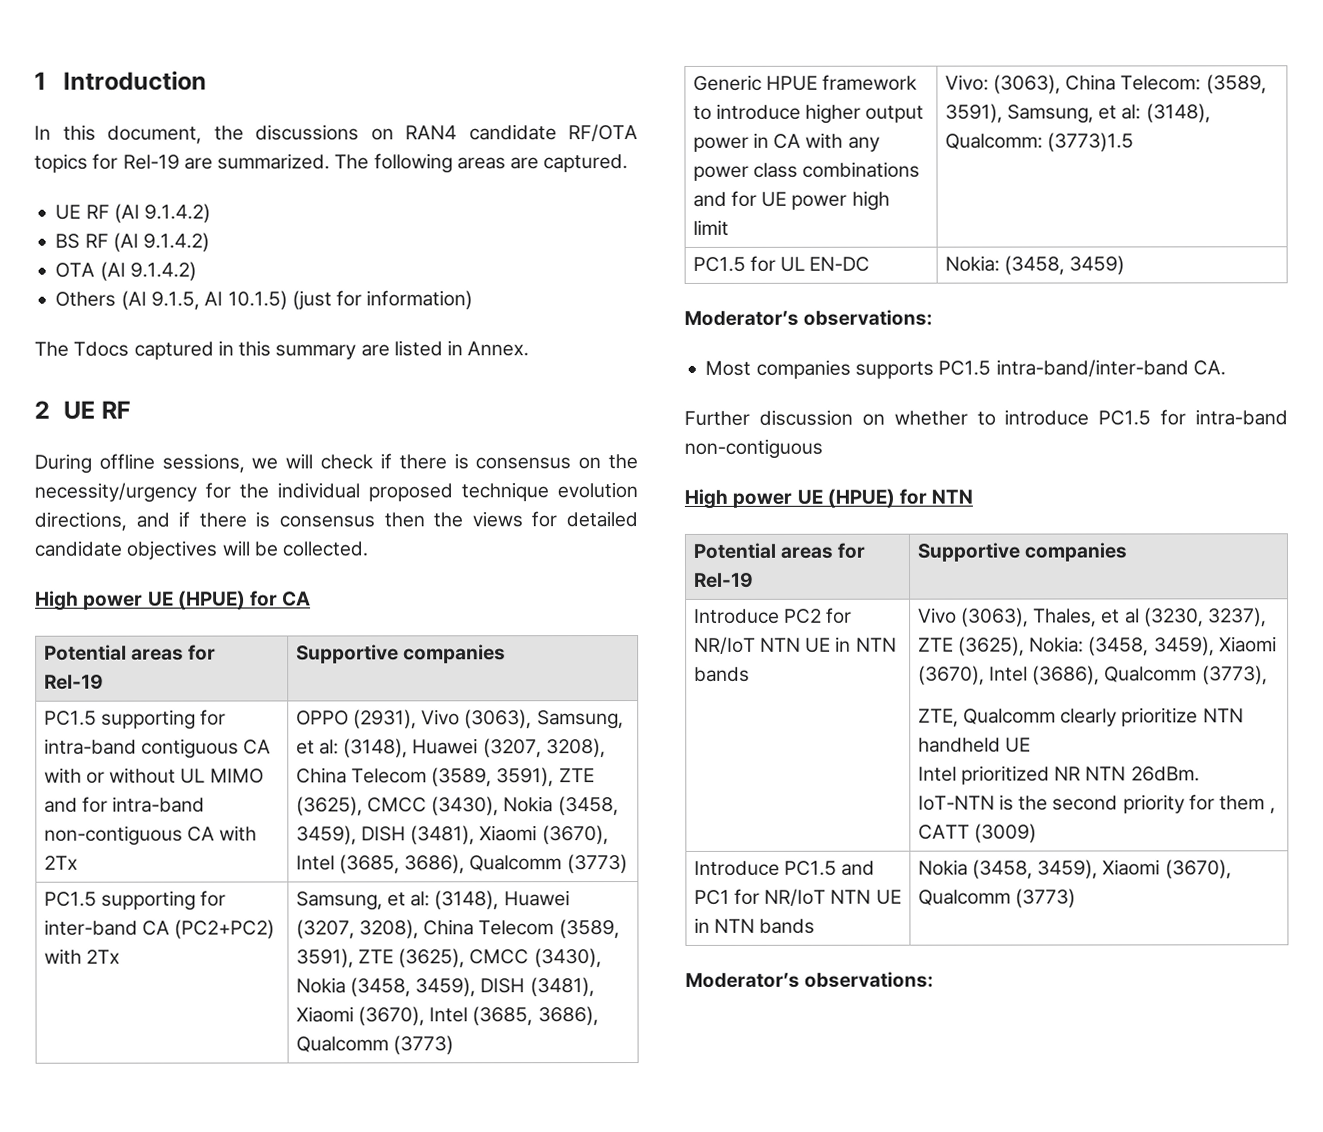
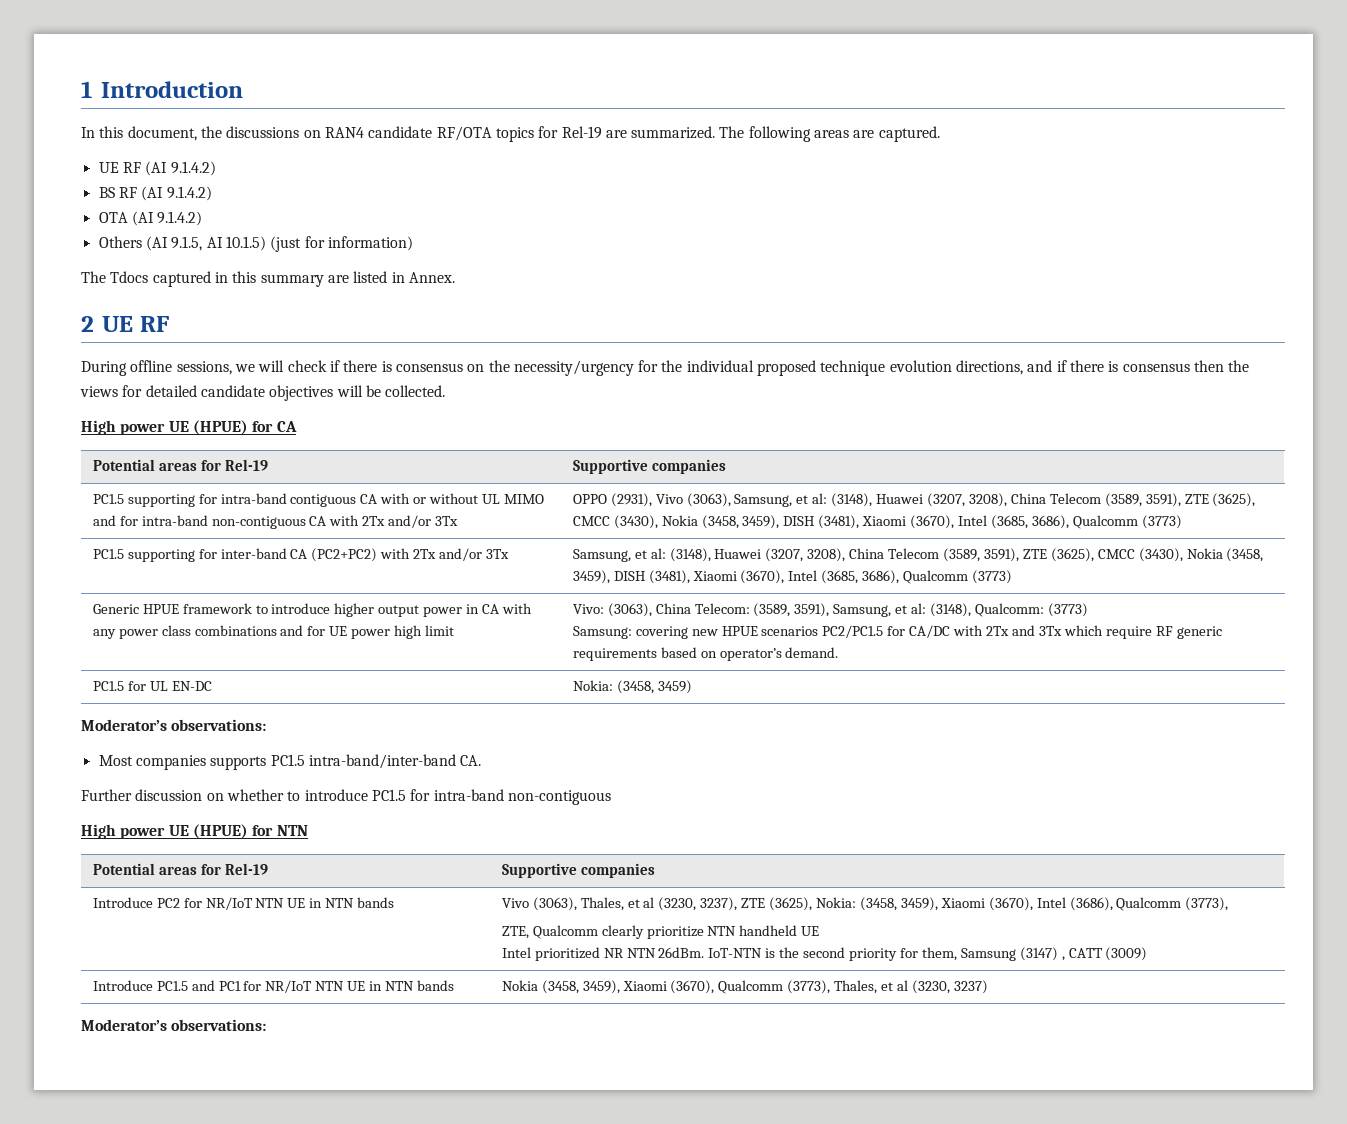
- PC1.5 supporting for intra-band contiguous CA with or without UL MIMO and for intra-band non-contiguous CA with 2Tx
+ PC1.5 supporting for intra-band contiguous CA with or without UL MIMO and for intra-band non-contiguous CA with 2Tx and/or 3Tx
- PC1.5 supporting for inter-band CA (PC2+PC2) with 2Tx | Samsung, et al: (3148), Huawei (3207, 3208), China Telecom (3589, 3591), ZTE (3625), CMCC (3430), Nokia (3458, 3459), DISH (3481), Xiaomi (3670), Intel (3685, 3686), Qualcomm (3773)
+ PC1.5 supporting for inter-band CA (PC2+PC2) with 2Tx and/or 3Tx | Samsung, et al: (3148), Huawei (3207, 3208), China Telecom (3589, 3591), ZTE (3625), CMCC (3430), Nokia (3458, 3459), DISH (3481), Xiaomi (3670), Intel (3685, 3686), Qualcomm (3773)
- Vivo: (3063), China Telecom: (3589, 3591), Samsung, et al: (3148), Qualcomm: (3773)1.5
+ Vivo: (3063), China Telecom: (3589, 3591), Samsung, et al: (3148), Qualcomm: (3773)
+ Samsung: covering new HPUE scenarios PC2/PC1.5 for CA/DC with 2Tx and 3Tx which require RF generic requirements based on operator’s demand.
- IoT-NTN is the second priority for them , CATT (3009)
+ IoT-NTN is the second priority for them, Samsung (3147) , CATT (3009)
- Introduce PC1.5 and PC1 for NR/IoT NTN UE in NTN bands | Nokia (3458, 3459), Xiaomi (3670), Qualcomm (3773)
+ Introduce PC1.5 and PC1 for NR/IoT NTN UE in NTN bands | Nokia (3458, 3459), Xiaomi (3670), Qualcomm (3773), Thales, et al (3230, 3237)

